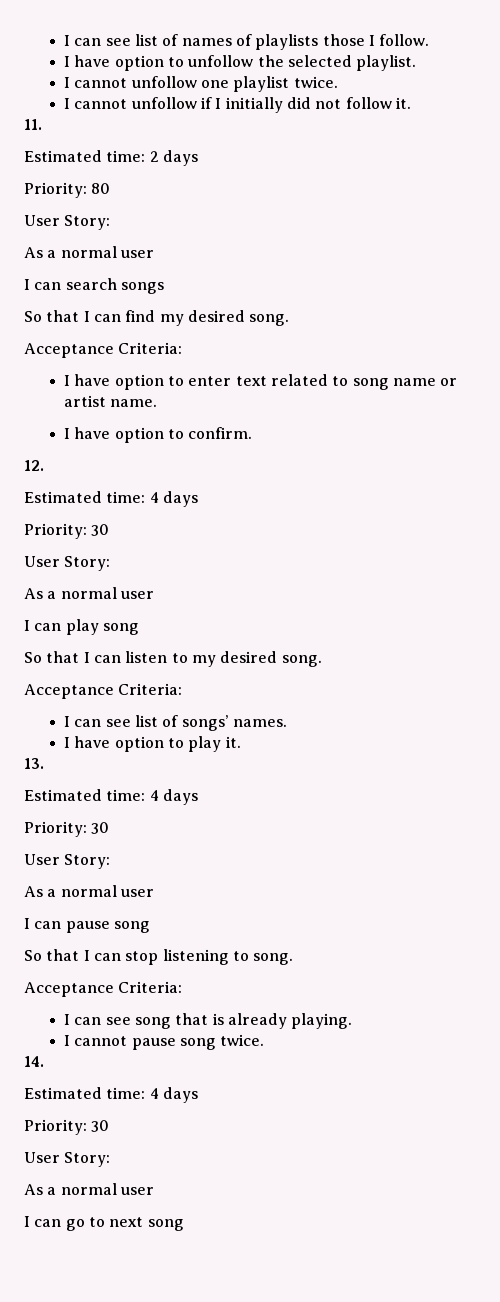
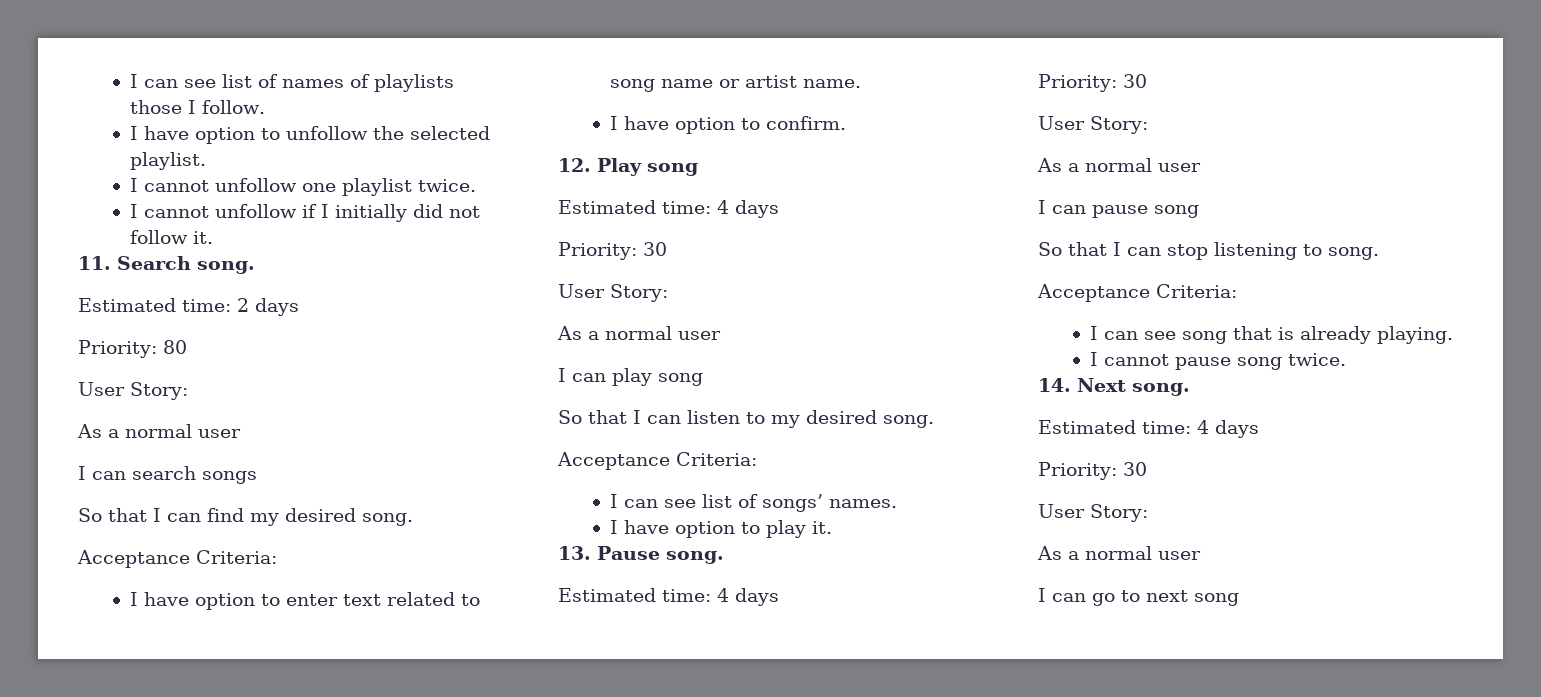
- 11.
+ 11. Search song.
- 12.
+ 12. Play song
- 13.
+ 13. Pause song.
- 14.
+ 14. Next song.

